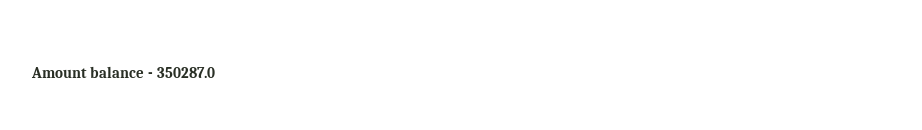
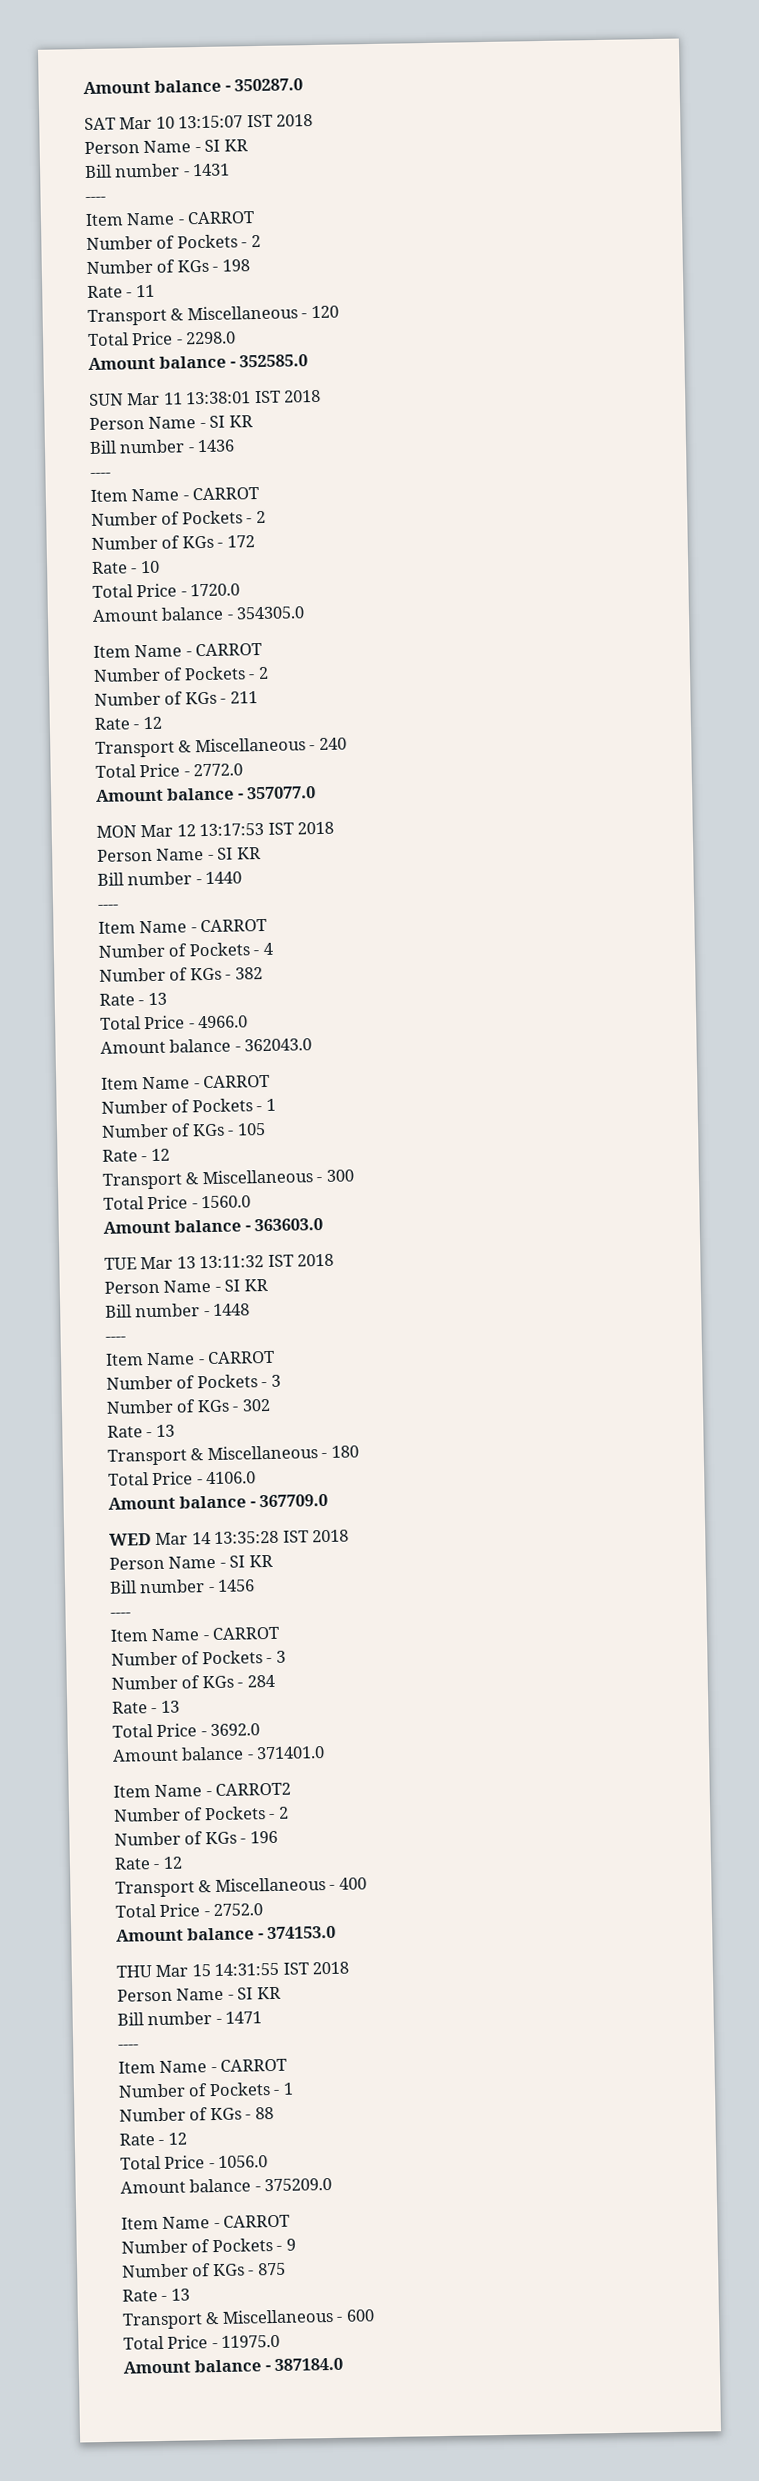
+ SAT Mar 10 13:15:07 IST 2018
+ Person Name - SI KR
+ Bill number - 1431
+ ----
+ Item Name - CARROT
+ Number of Pockets - 2
+ Number of KGs - 198
+ Rate - 11
+ Transport & Miscellaneous - 120
+ Total Price - 2298.0
+ Amount balance - 352585.0
+ SUN Mar 11 13:38:01 IST 2018
+ Person Name - SI KR
+ Bill number - 1436
+ ----
+ Item Name - CARROT
+ Number of Pockets - 2
+ Number of KGs - 172
+ Rate - 10
+ Total Price - 1720.0
+ Amount balance - 354305.0
+ Item Name - CARROT
+ Number of Pockets - 2
+ Number of KGs - 211
+ Rate - 12
+ Transport & Miscellaneous - 240
+ Total Price - 2772.0
+ Amount balance - 357077.0
+ MON Mar 12 13:17:53 IST 2018
+ Person Name - SI KR
+ Bill number - 1440
+ ----
+ Item Name - CARROT
+ Number of Pockets - 4
+ Number of KGs - 382
+ Rate - 13
+ Total Price - 4966.0
+ Amount balance - 362043.0
+ Item Name - CARROT
+ Number of Pockets - 1
+ Number of KGs - 105
+ Rate - 12
+ Transport & Miscellaneous - 300
+ Total Price - 1560.0
+ Amount balance - 363603.0
+ TUE Mar 13 13:11:32 IST 2018
+ Person Name - SI KR
+ Bill number - 1448
+ ----
+ Item Name - CARROT
+ Number of Pockets - 3
+ Number of KGs - 302
+ Rate - 13
+ Transport & Miscellaneous - 180
+ Total Price - 4106.0
+ Amount balance - 367709.0
+ WED Mar 14 13:35:28 IST 2018
+ Person Name - SI KR
+ Bill number - 1456
+ ----
+ Item Name - CARROT
+ Number of Pockets - 3
+ Number of KGs - 284
+ Rate - 13
+ Total Price - 3692.0
+ Amount balance - 371401.0
+ Item Name - CARROT2
+ Number of Pockets - 2
+ Number of KGs - 196
+ Rate - 12
+ Transport & Miscellaneous - 400
+ Total Price - 2752.0
+ Amount balance - 374153.0
+ THU Mar 15 14:31:55 IST 2018
+ Person Name - SI KR
+ Bill number - 1471
+ ----
+ Item Name - CARROT
+ Number of Pockets - 1
+ Number of KGs - 88
+ Rate - 12
+ Total Price - 1056.0
+ Amount balance - 375209.0
+ Item Name - CARROT
+ Number of Pockets - 9
+ Number of KGs - 875
+ Rate - 13
+ Transport & Miscellaneous - 600
+ Total Price - 11975.0
+ Amount balance - 387184.0

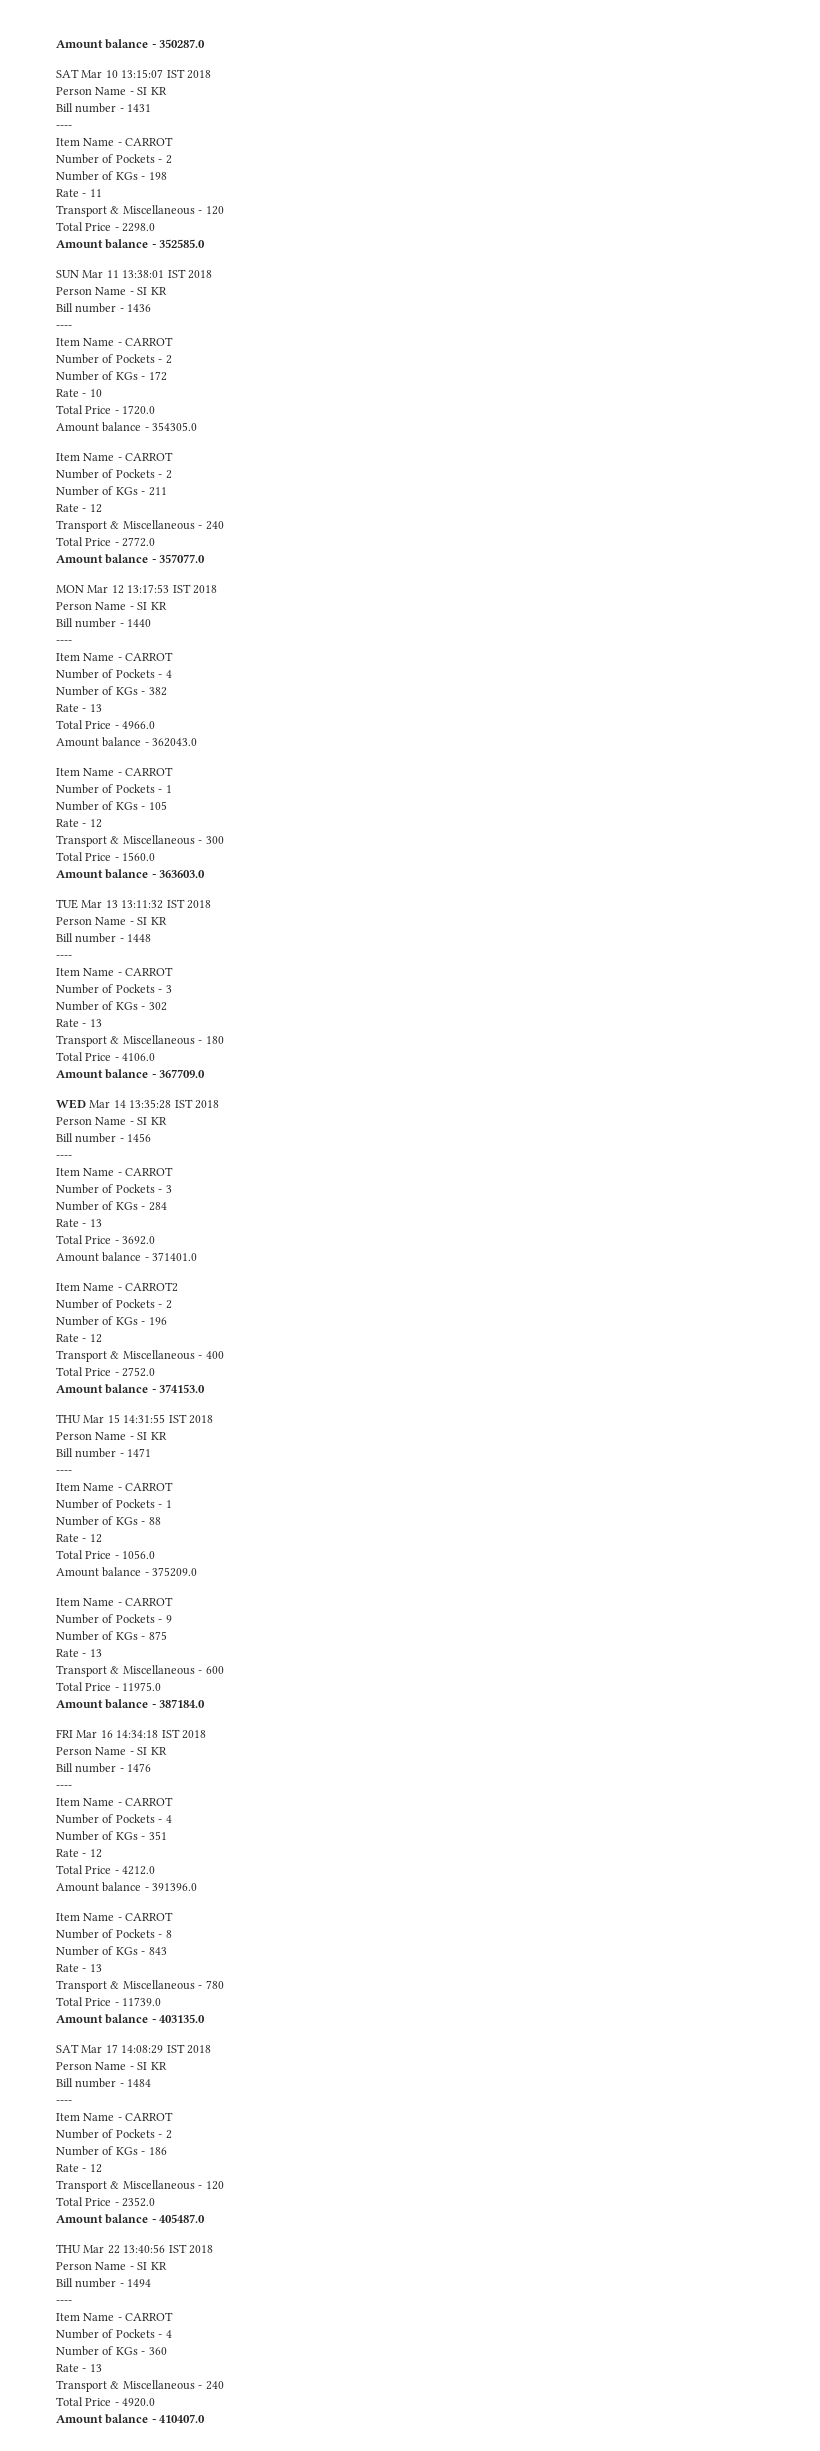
+ FRI Mar 16 14:34:18 IST 2018
+ Person Name - SI KR
+ Bill number - 1476
+ ----
+ Item Name - CARROT
+ Number of Pockets - 4
+ Number of KGs - 351
+ Rate - 12
+ Total Price - 4212.0
+ Amount balance - 391396.0
+ Item Name - CARROT
+ Number of Pockets - 8
+ Number of KGs - 843
+ Rate - 13
+ Transport & Miscellaneous - 780
+ Total Price - 11739.0
+ Amount balance - 403135.0
+ SAT Mar 17 14:08:29 IST 2018
+ Person Name - SI KR
+ Bill number - 1484
+ ----
+ Item Name - CARROT
+ Number of Pockets - 2
+ Number of KGs - 186
+ Rate - 12
+ Transport & Miscellaneous - 120
+ Total Price - 2352.0
+ Amount balance - 405487.0
+ THU Mar 22 13:40:56 IST 2018
+ Person Name - SI KR
+ Bill number - 1494
+ ----
+ Item Name - CARROT
+ Number of Pockets - 4
+ Number of KGs - 360
+ Rate - 13
+ Transport & Miscellaneous - 240
+ Total Price - 4920.0
+ Amount balance - 410407.0

